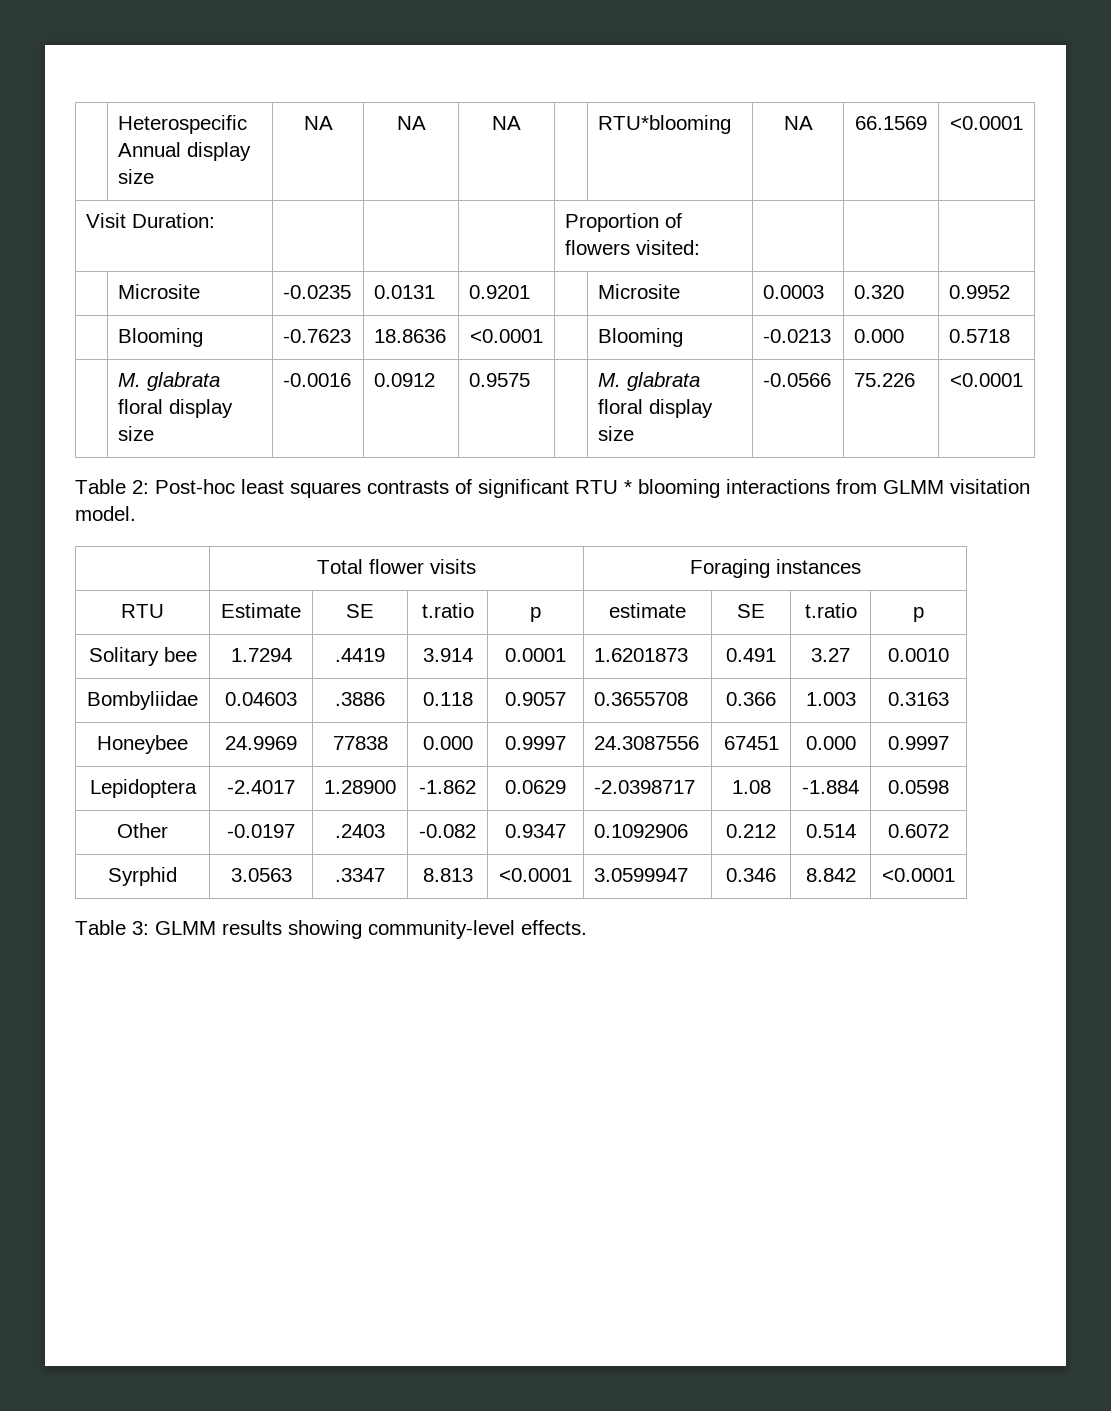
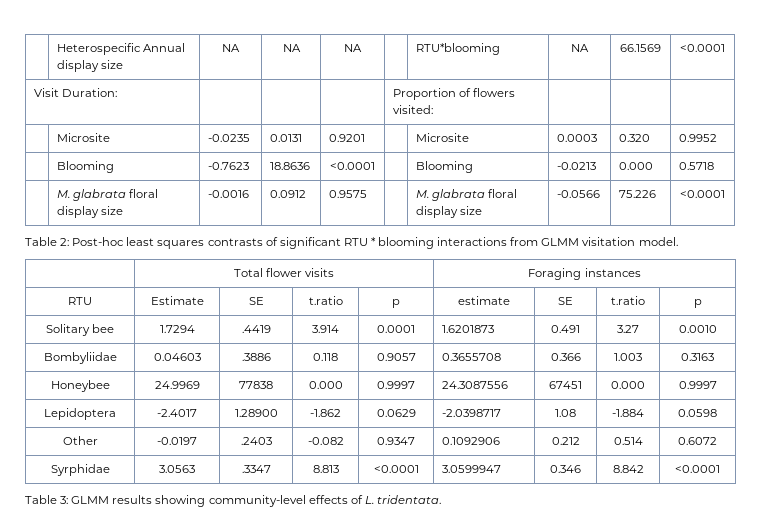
- Syrphid | 3.0563 | .3347 | 8.813 | <0.0001 | 3.0599947 | 0.346 | 8.842 | <0.0001
+ Syrphidae | 3.0563 | .3347 | 8.813 | <0.0001 | 3.0599947 | 0.346 | 8.842 | <0.0001
- Table 3: GLMM results showing community-level effects.
+ Table 3: GLMM results showing community-level effects of L. tridentata.

